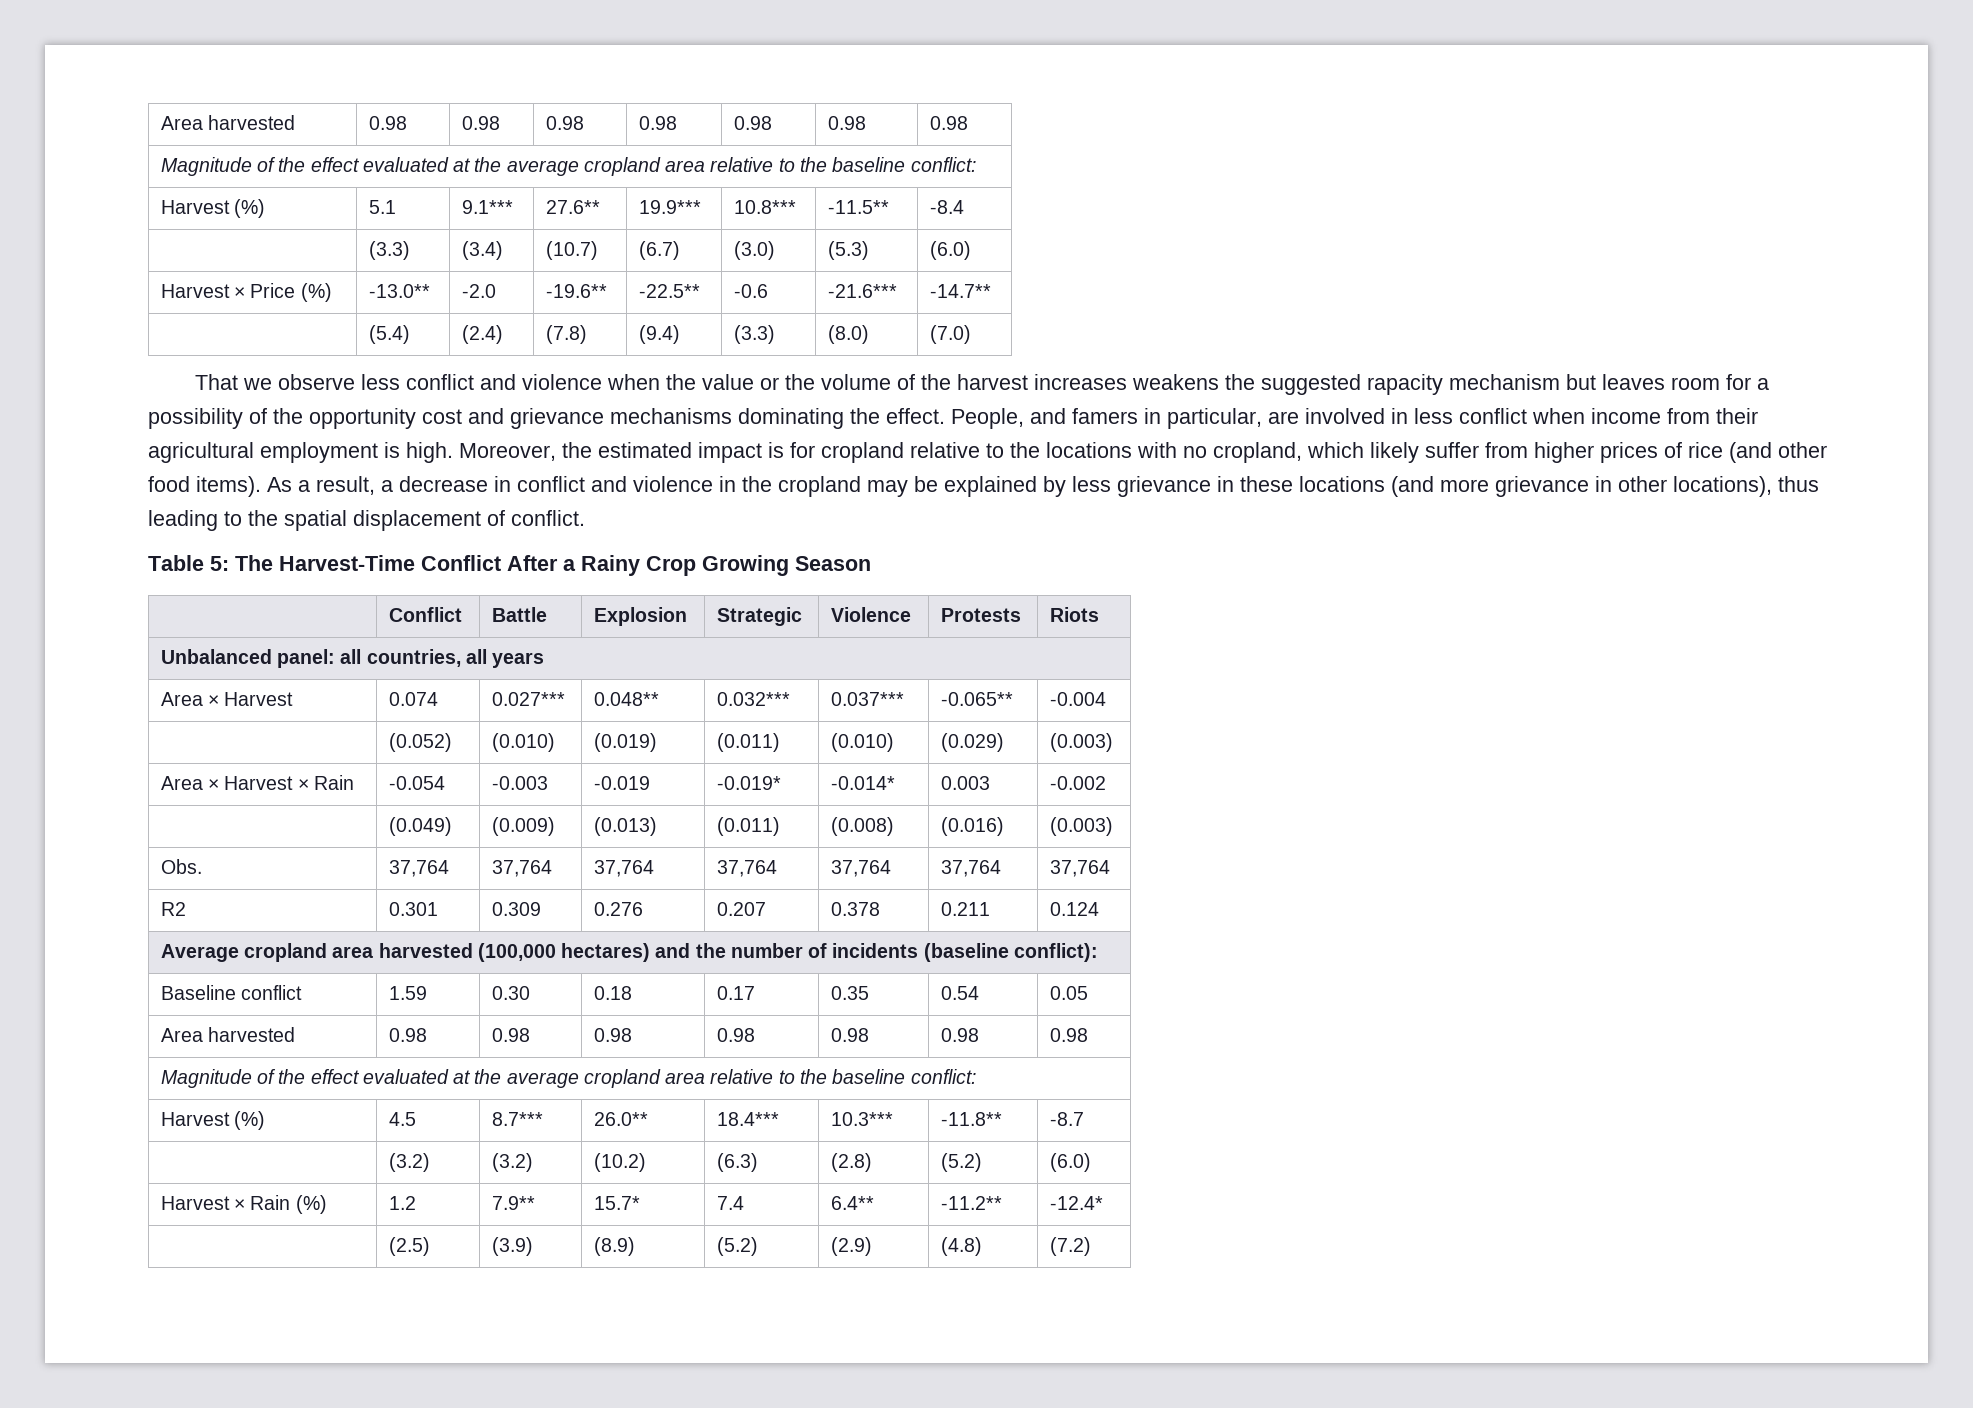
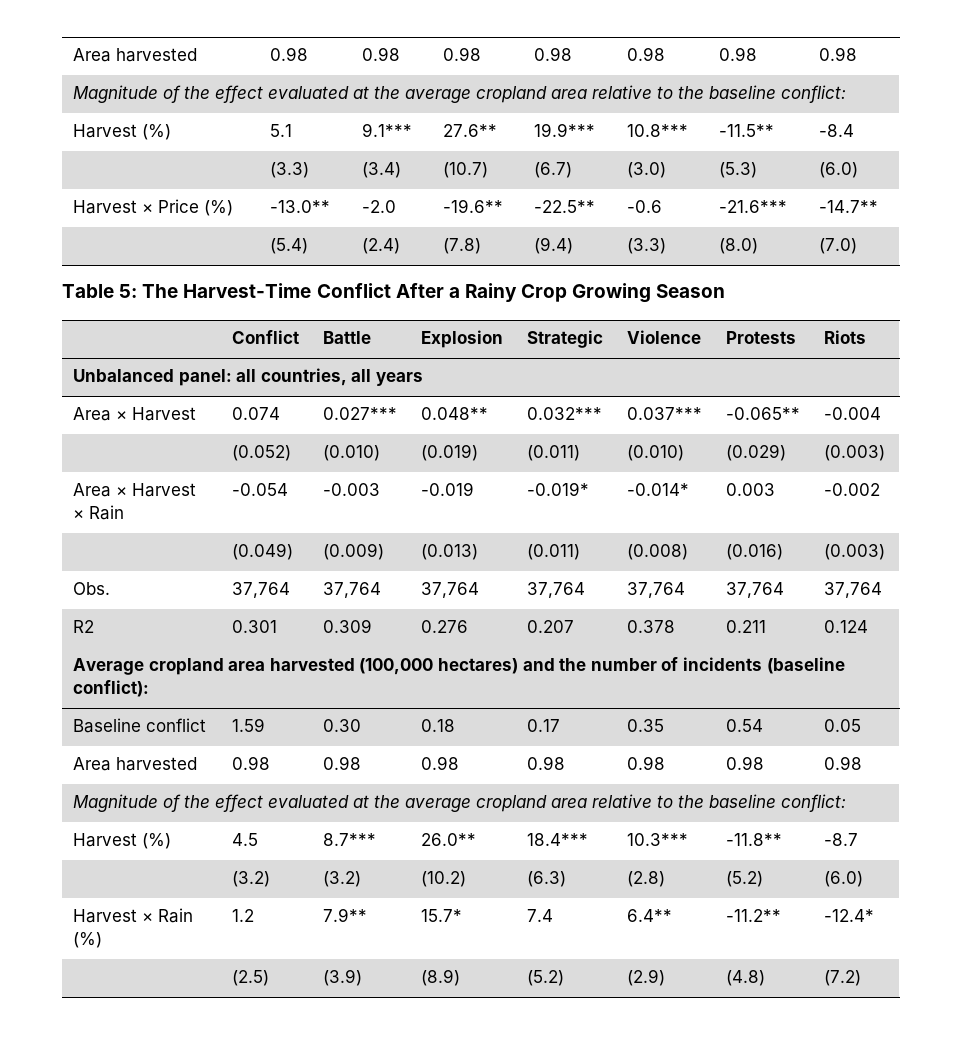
- That we observe less conflict and violence when the value or the volume of the harvest increases weakens the suggested rapacity mechanism but leaves room for a possibility of the opportunity cost and grievance mechanisms dominating the effect. People, and famers in particular, are involved in less conflict when income from their agricultural employment is high. Moreover, the estimated impact is for cropland relative to the locations with no cropland, which likely suffer from higher prices of rice (and other food items). As a result, a decrease in conflict and violence in the cropland may be explained by less grievance in these locations (and more grievance in other locations), thus leading to the spatial displacement of conflict.

